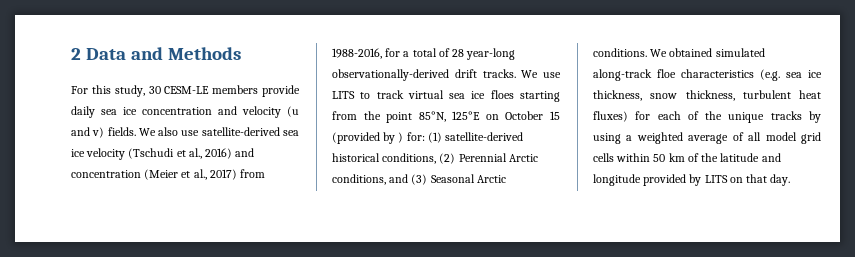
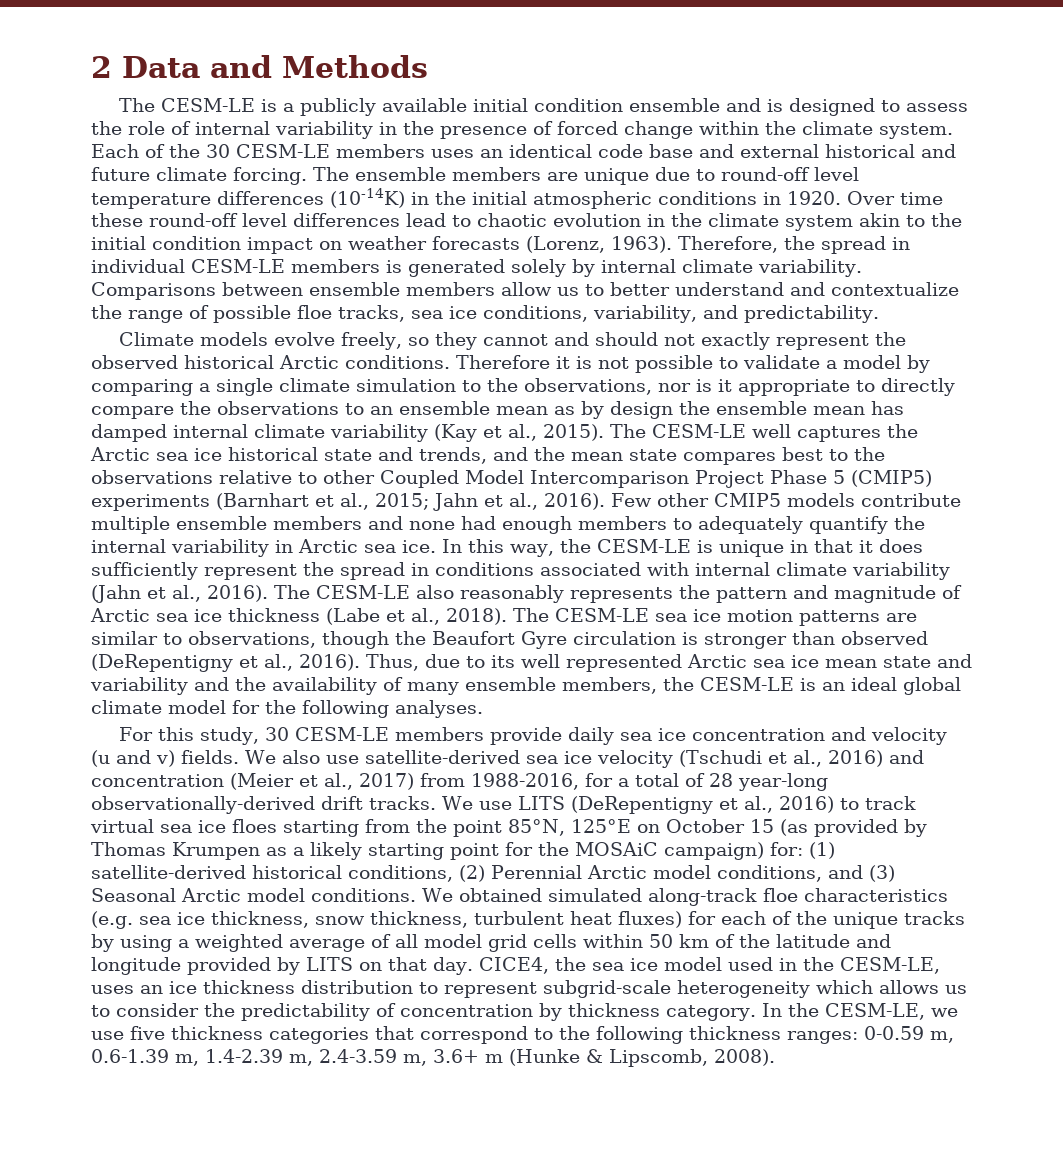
+ The CESM-LE is a publicly available initial condition ensemble and is designed to assess the role of internal variability in the presence of forced change within the climate system. Each of the 30 CESM-LE members uses an identical code base and external historical and future climate forcing. The ensemble members are unique due to round-off level temperature differences (10-14K) in the initial atmospheric conditions in 1920. Over time these round-off level differences lead to chaotic evolution in the climate system akin to the initial condition impact on weather forecasts (Lorenz, 1963). Therefore, the spread in individual CESM-LE members is generated solely by internal climate variability. Comparisons between ensemble members allow us to better understand and contextualize the range of possible floe tracks, sea ice conditions, variability, and predictability.
+ Climate models evolve freely, so they cannot and should not exactly represent the observed historical Arctic conditions. Therefore it is not possible to validate a model by comparing a single climate simulation to the observations, nor is it appropriate to directly compare the observations to an ensemble mean as by design the ensemble mean has damped internal climate variability (Kay et al., 2015). The CESM-LE well captures the Arctic sea ice historical state and trends, and the mean state compares best to the observations relative to other Coupled Model Intercomparison Project Phase 5 (CMIP5) experiments (Barnhart et al., 2015; Jahn et al., 2016). Few other CMIP5 models contribute multiple ensemble members and none had enough members to adequately quantify the internal variability in Arctic sea ice. In this way, the CESM-LE is unique in that it does sufficiently represent the spread in conditions associated with internal climate variability (Jahn et al., 2016). The CESM-LE also reasonably represents the pattern and magnitude of Arctic sea ice thickness (Labe et al., 2018). The CESM-LE sea ice motion patterns are similar to observations, though the Beaufort Gyre circulation is stronger than observed (DeRepentigny et al., 2016). Thus, due to its well represented Arctic sea ice mean state and variability and the availability of many ensemble members, the CESM-LE is an ideal global climate model for the following analyses.
- We use LITS to track virtual sea ice floes starting from the point 85°N, 125°E on October 15 (provided by ) for: (1) satellite-derived historical conditions, (2) Perennial Arctic conditions, and (3) Seasonal Arctic conditions.
+ We use LITS (DeRepentigny et al., 2016) to track virtual sea ice floes starting from the point 85°N, 125°E on October 15 (as provided by Thomas Krumpen as a likely starting point for the MOSAiC campaign) for: (1) satellite-derived historical conditions, (2) Perennial Arctic model conditions, and (3) Seasonal Arctic model conditions.
+ CICE4, the sea ice model used in the CESM-LE, uses an ice thickness distribution to represent subgrid-scale heterogeneity which allows us to consider the predictability of concentration by thickness category. In the CESM-LE, we use five thickness categories that correspond to the following thickness ranges: 0-0.59 m, 0.6-1.39 m, 1.4-2.39 m, 2.4-3.59 m, 3.6+ m (Hunke & Lipscomb, 2008).

